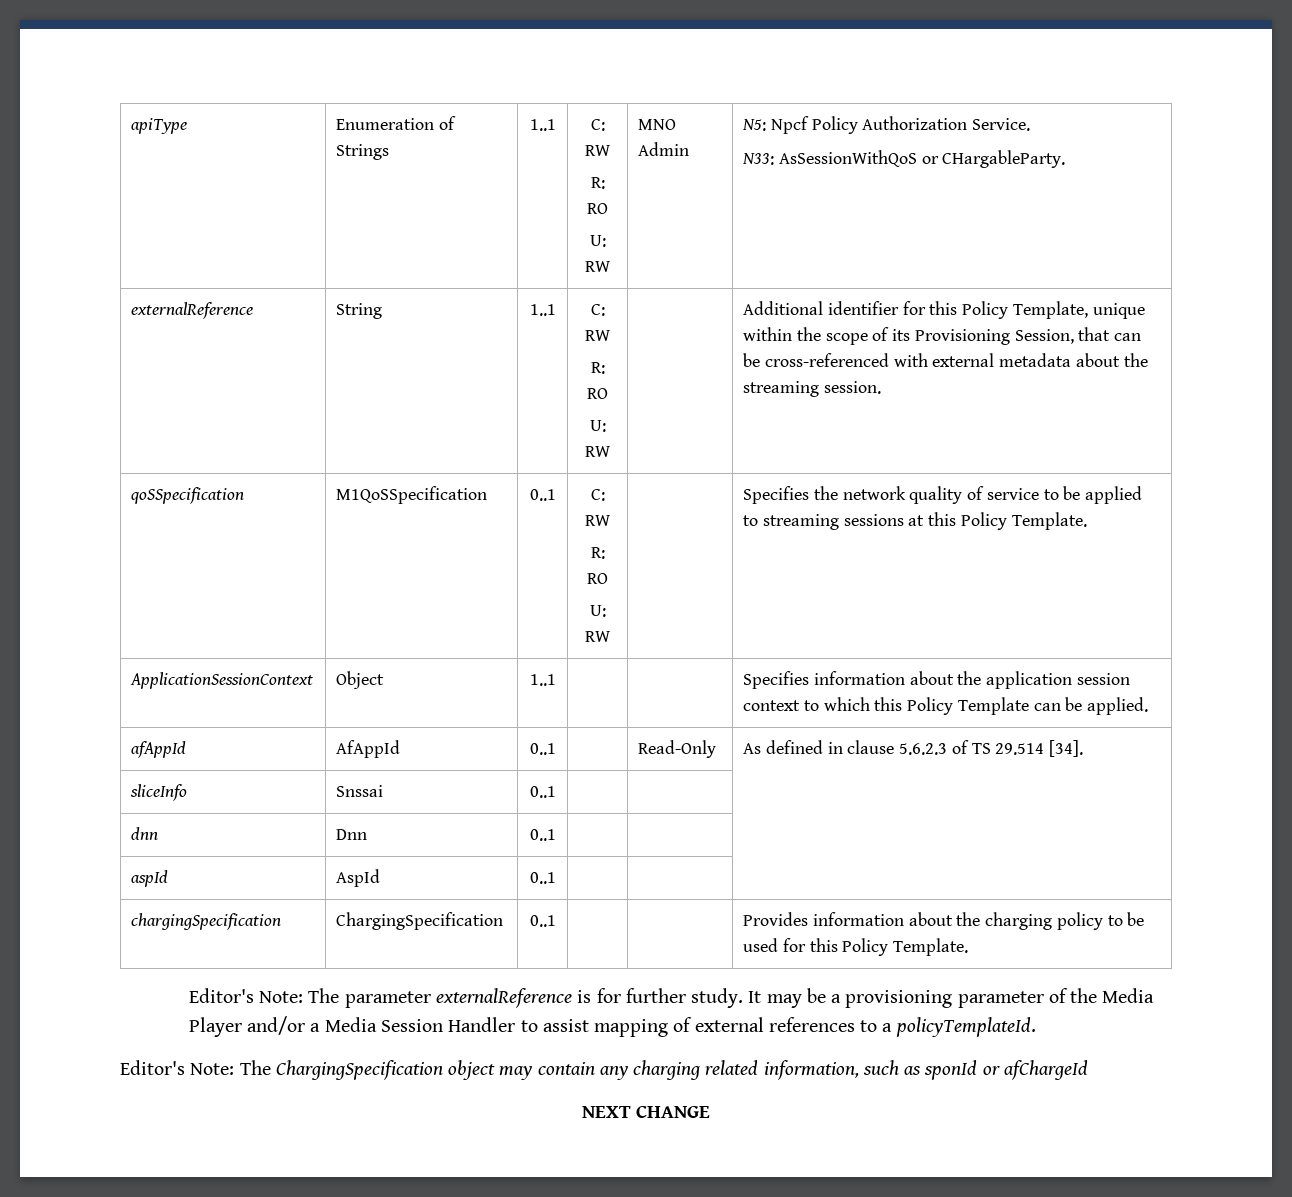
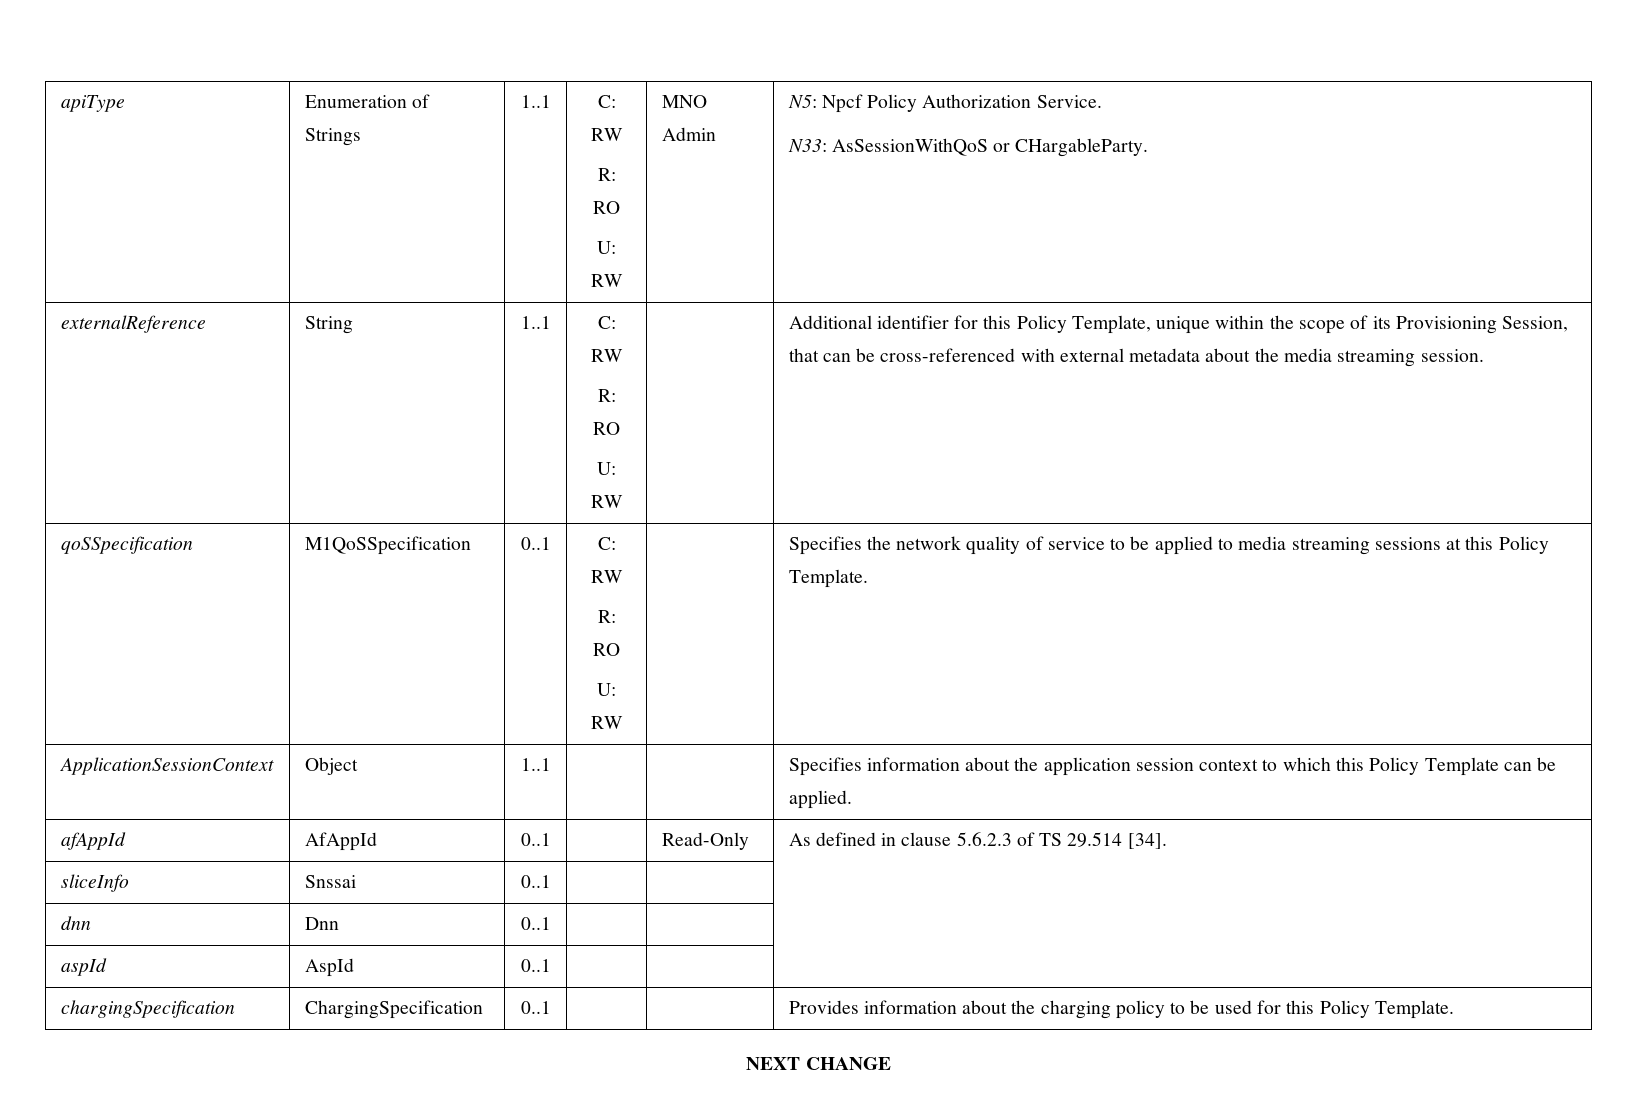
  externalReference | String | 1..1 | C: RW
  R: RO
- U: RW | | Additional identifier for this Policy Template, unique within the scope of its Provisioning Session, that can be cross-referenced with external metadata about the streaming session.
+ U: RW | | Additional identifier for this Policy Template, unique within the scope of its Provisioning Session, that can be cross-referenced with external metadata about the media streaming session.
  qoSSpecification | M1QoSSpecification | 0..1 | C: RW
  R: RO
- U: RW | | Specifies the network quality of service to be applied to streaming sessions at this Policy Template.
+ U: RW | | Specifies the network quality of service to be applied to media streaming sessions at this Policy Template.
- Editor's Note: The parameter externalReference is for further study. It may be a provisioning parameter of the Media Player and/or a Media Session Handler to assist mapping of external references to a policyTemplateId.
- Editor's Note: The ChargingSpecification object may contain any charging related information, such as sponId or afChargeId

